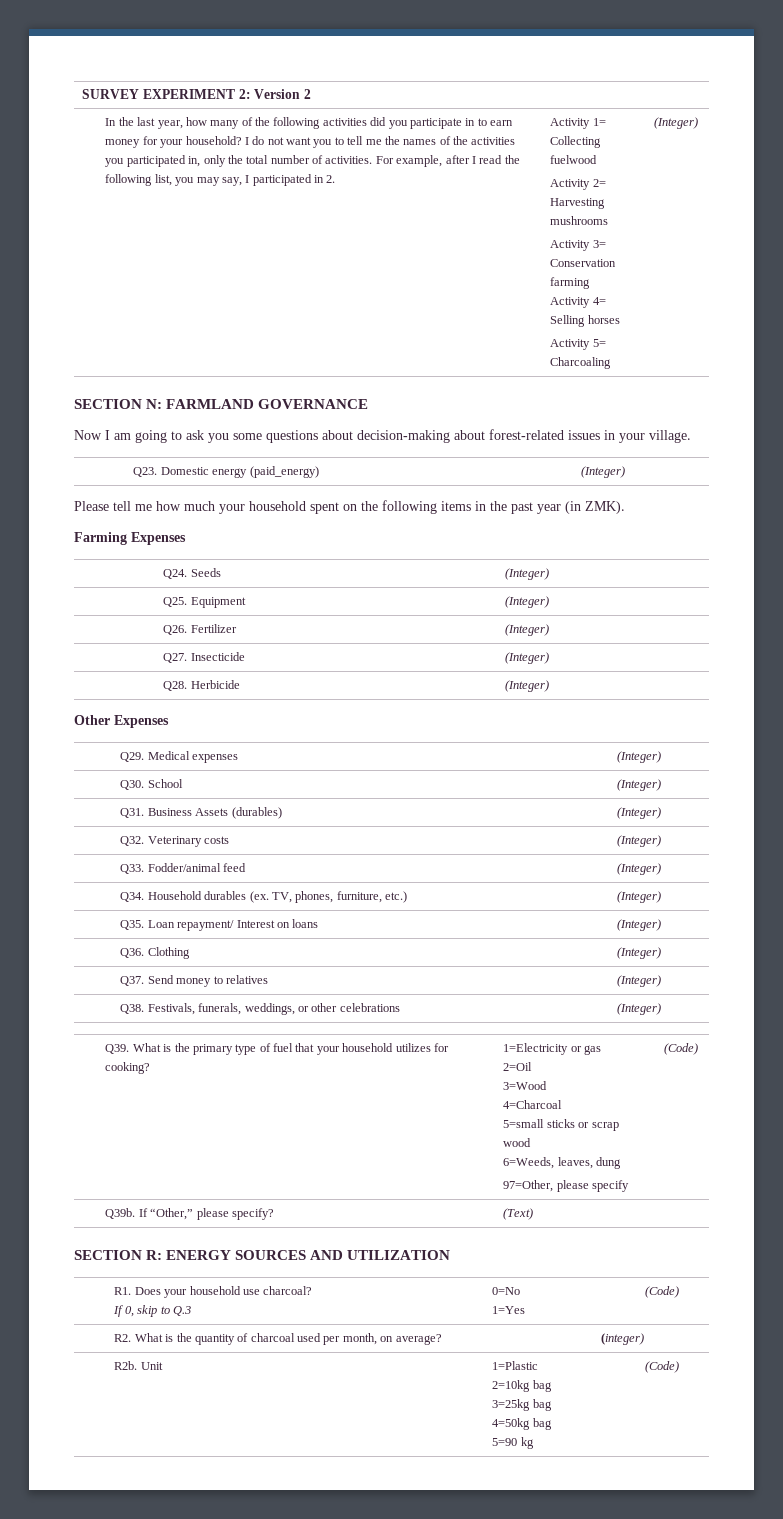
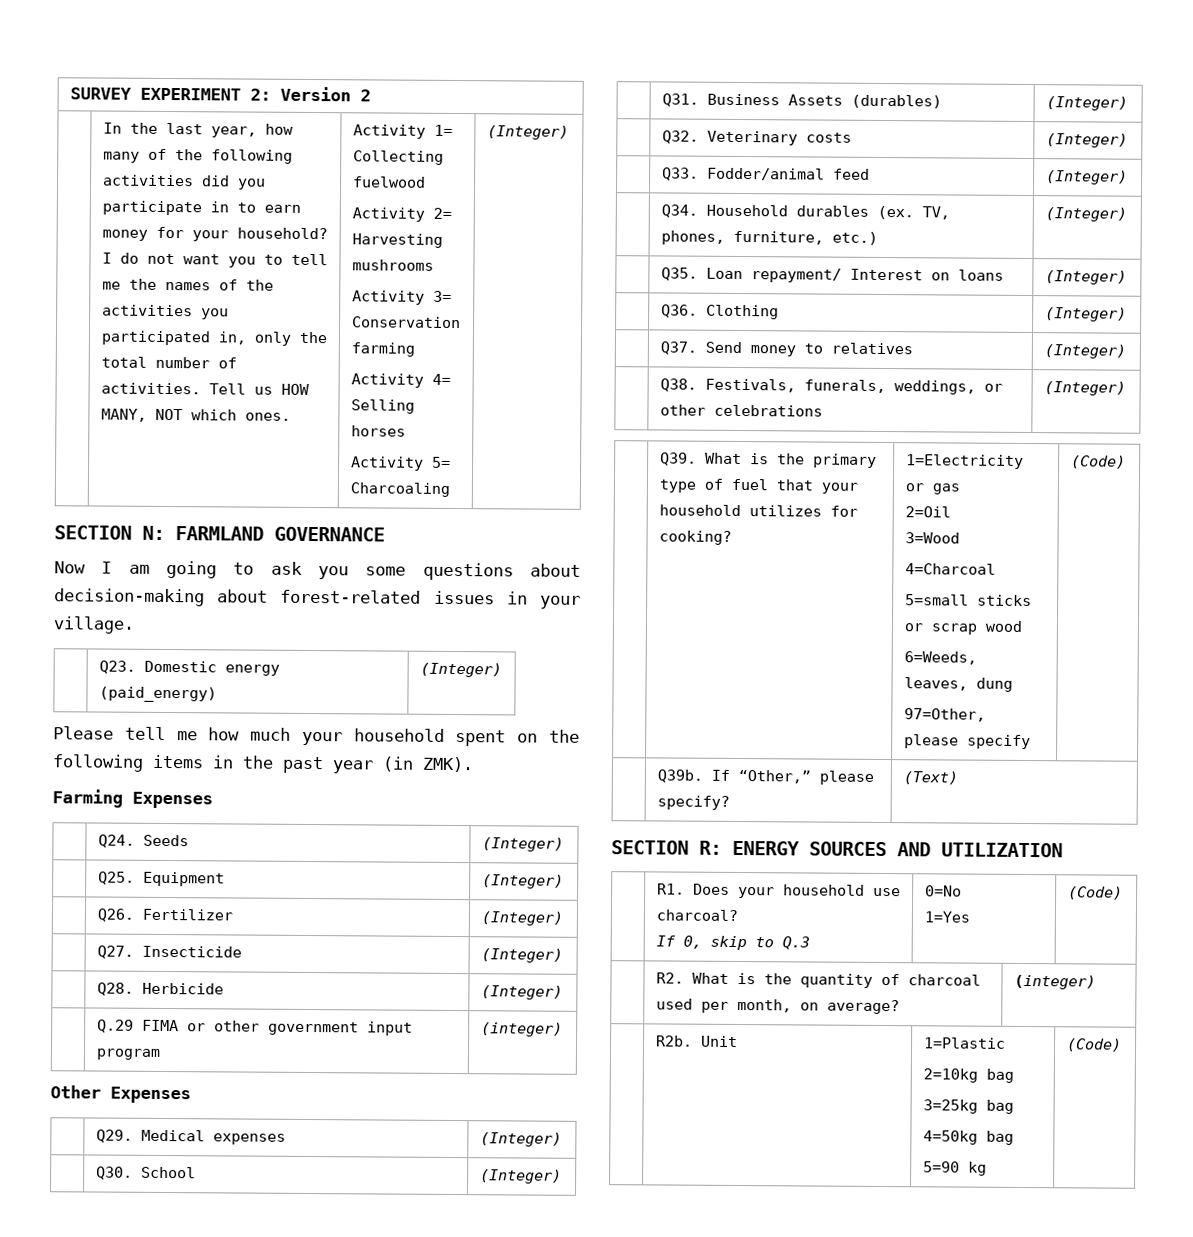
- For example, after I read the following list, you may say, I participated in 2.
+ Tell us HOW MANY, NOT which ones.
+ | Q.29 FIMA or other government input program | (integer)

